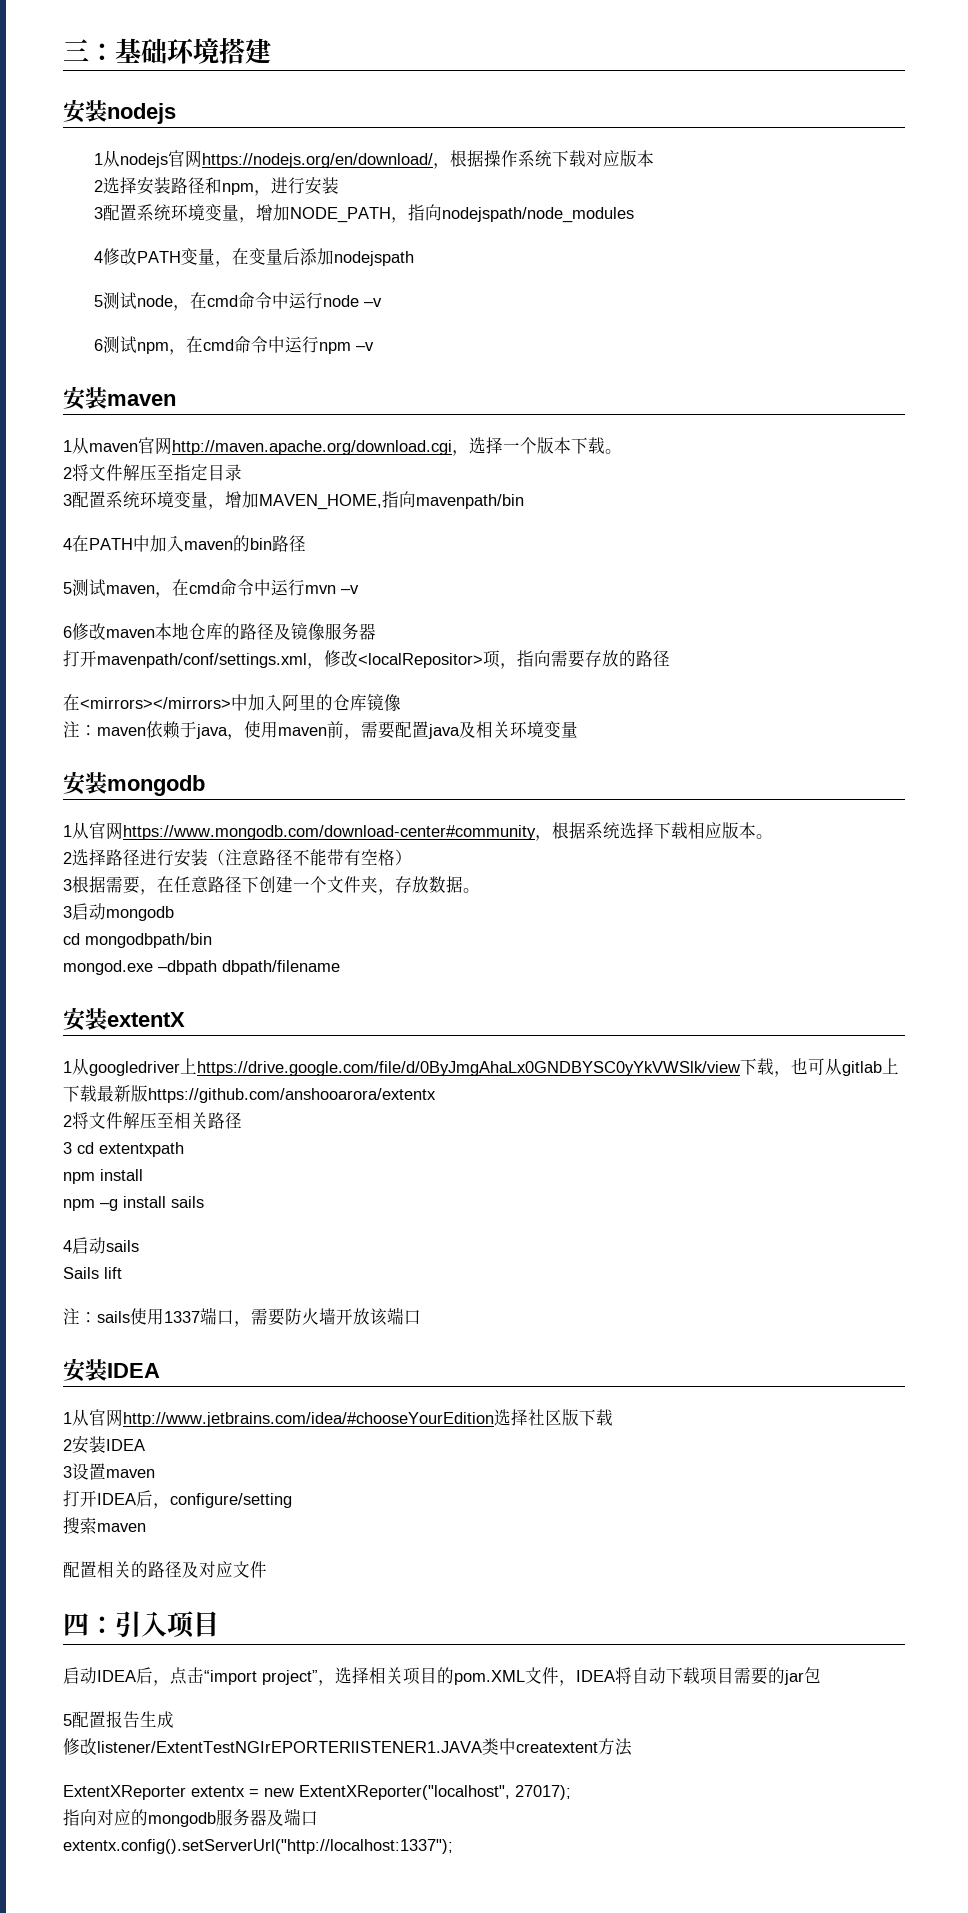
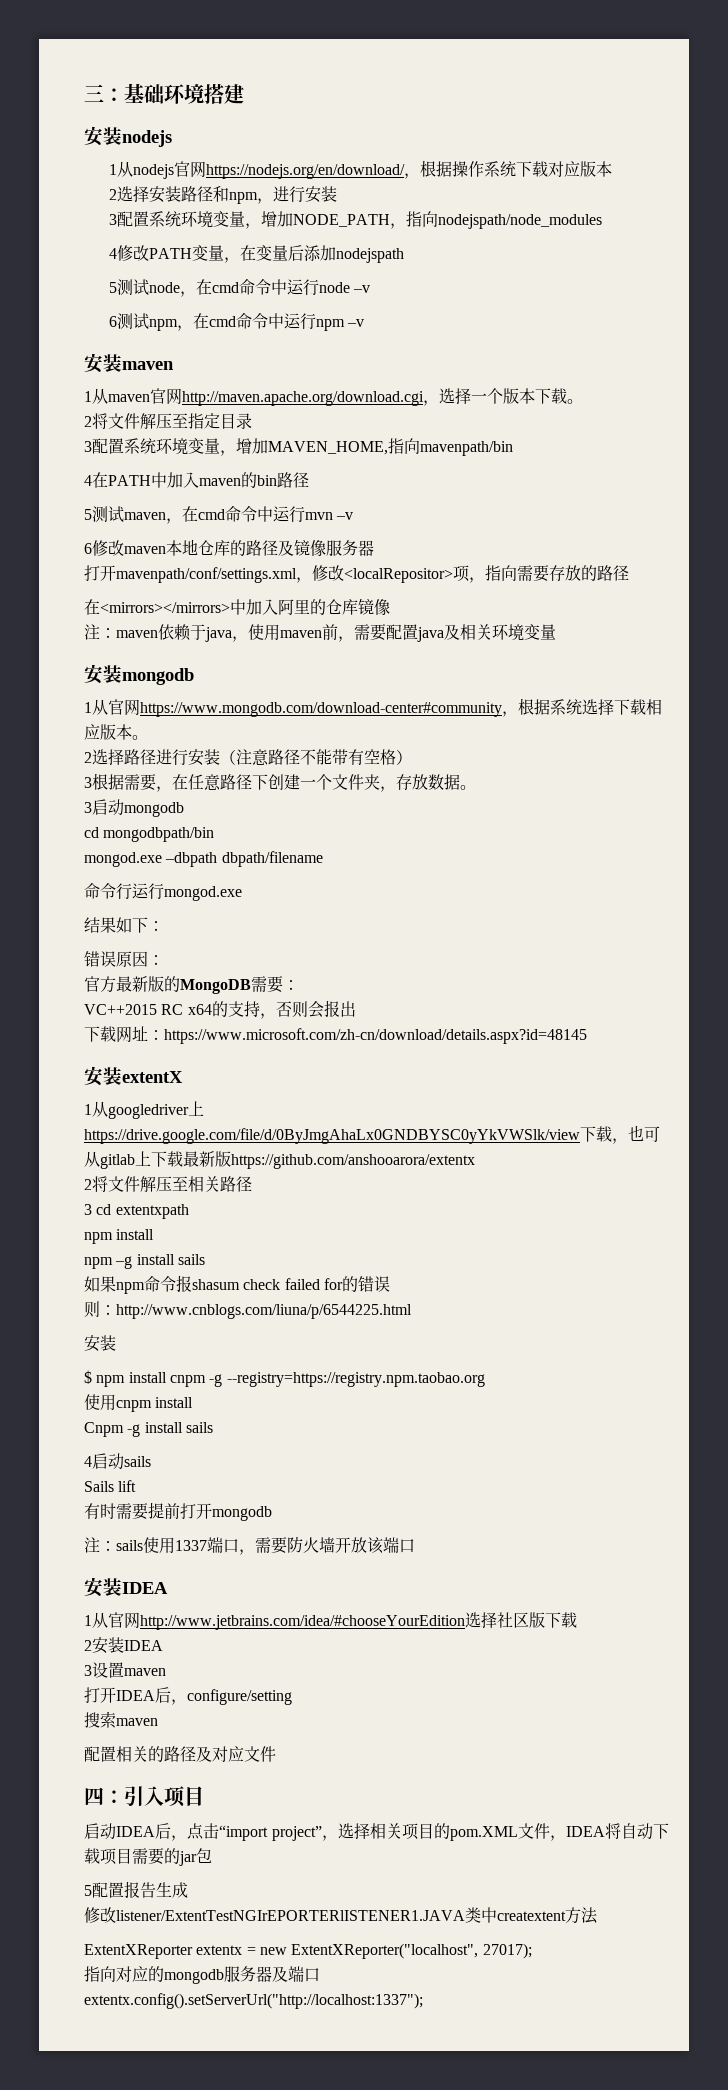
+ 命令行运行mongod.exe
+ 结果如下：
+ 错误原因：
+ 官方最新版的MongoDB需要：
+ VC++2015 RC x64的支持，否则会报出
+ 下载网址：https://www.microsoft.com/zh-cn/download/details.aspx?id=48145
+ 如果npm命令报shasum check failed for的错误
+ 则：http://www.cnblogs.com/liuna/p/6544225.html
+ 安装
+ $ npm install cnpm -g --registry=https://registry.npm.taobao.org
+ 使用cnpm install
+ Cnpm -g install sails
+ 有时需要提前打开mongodb

